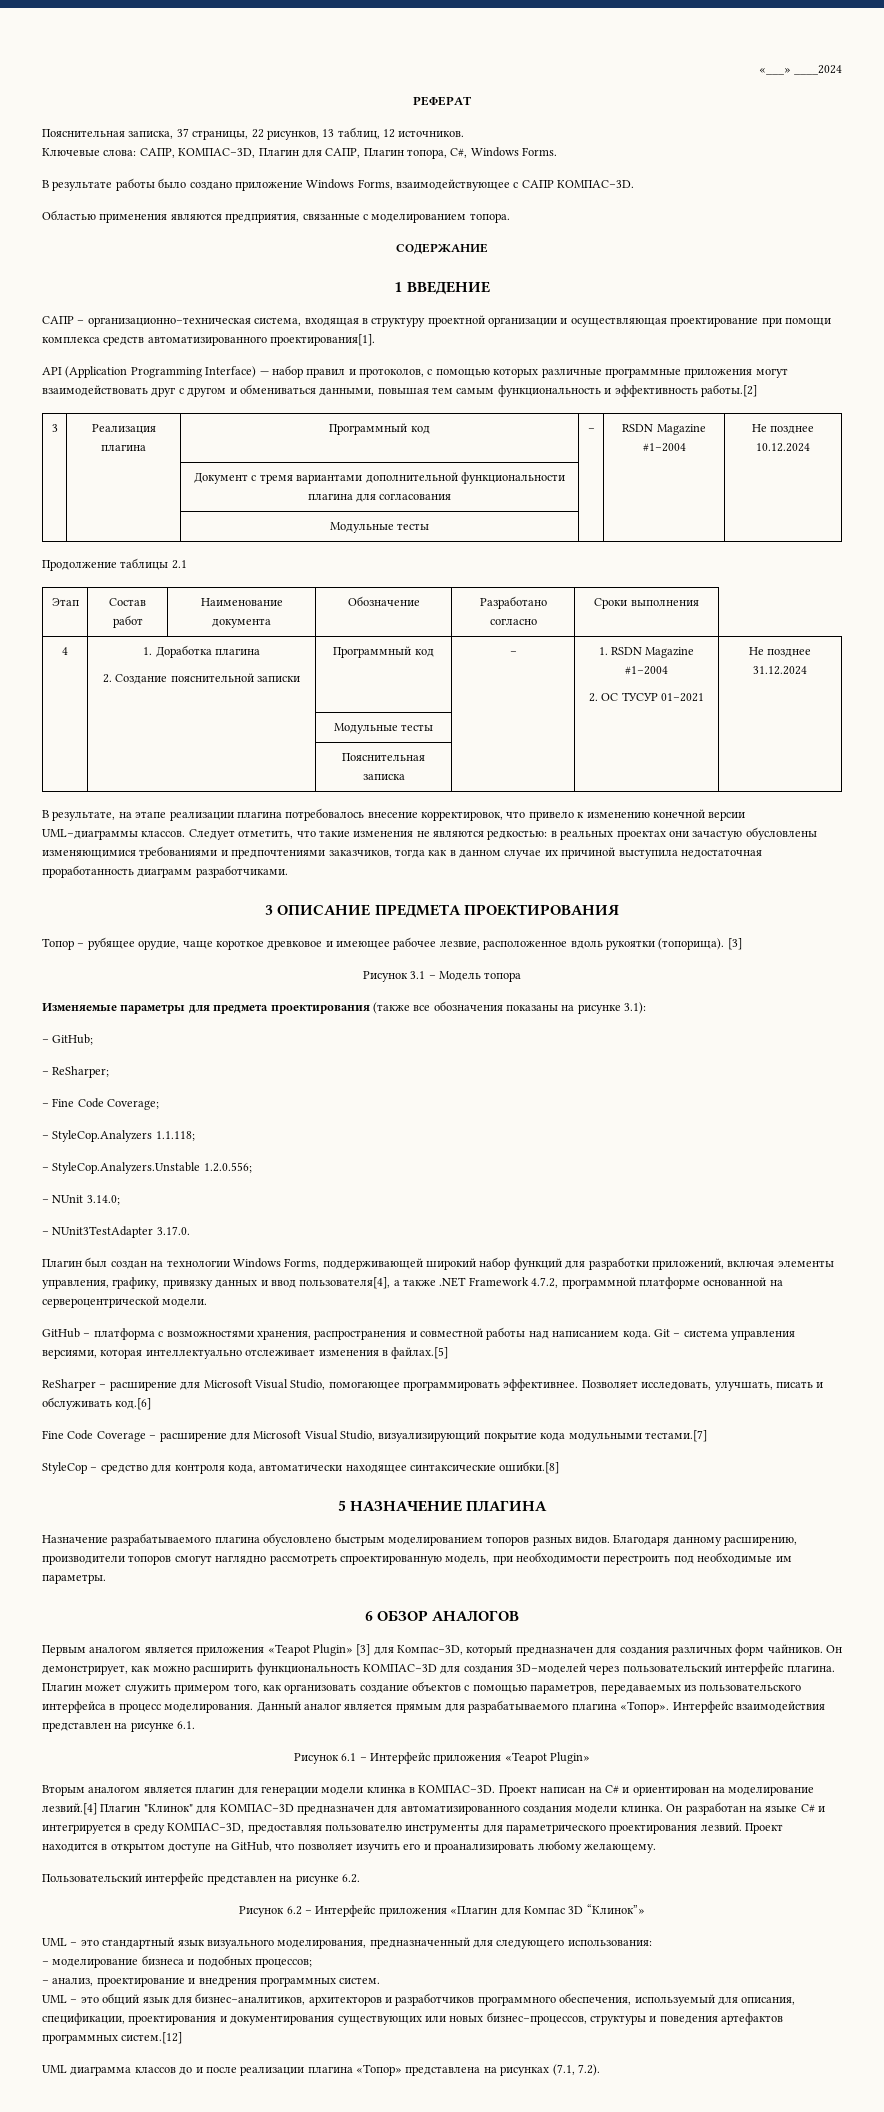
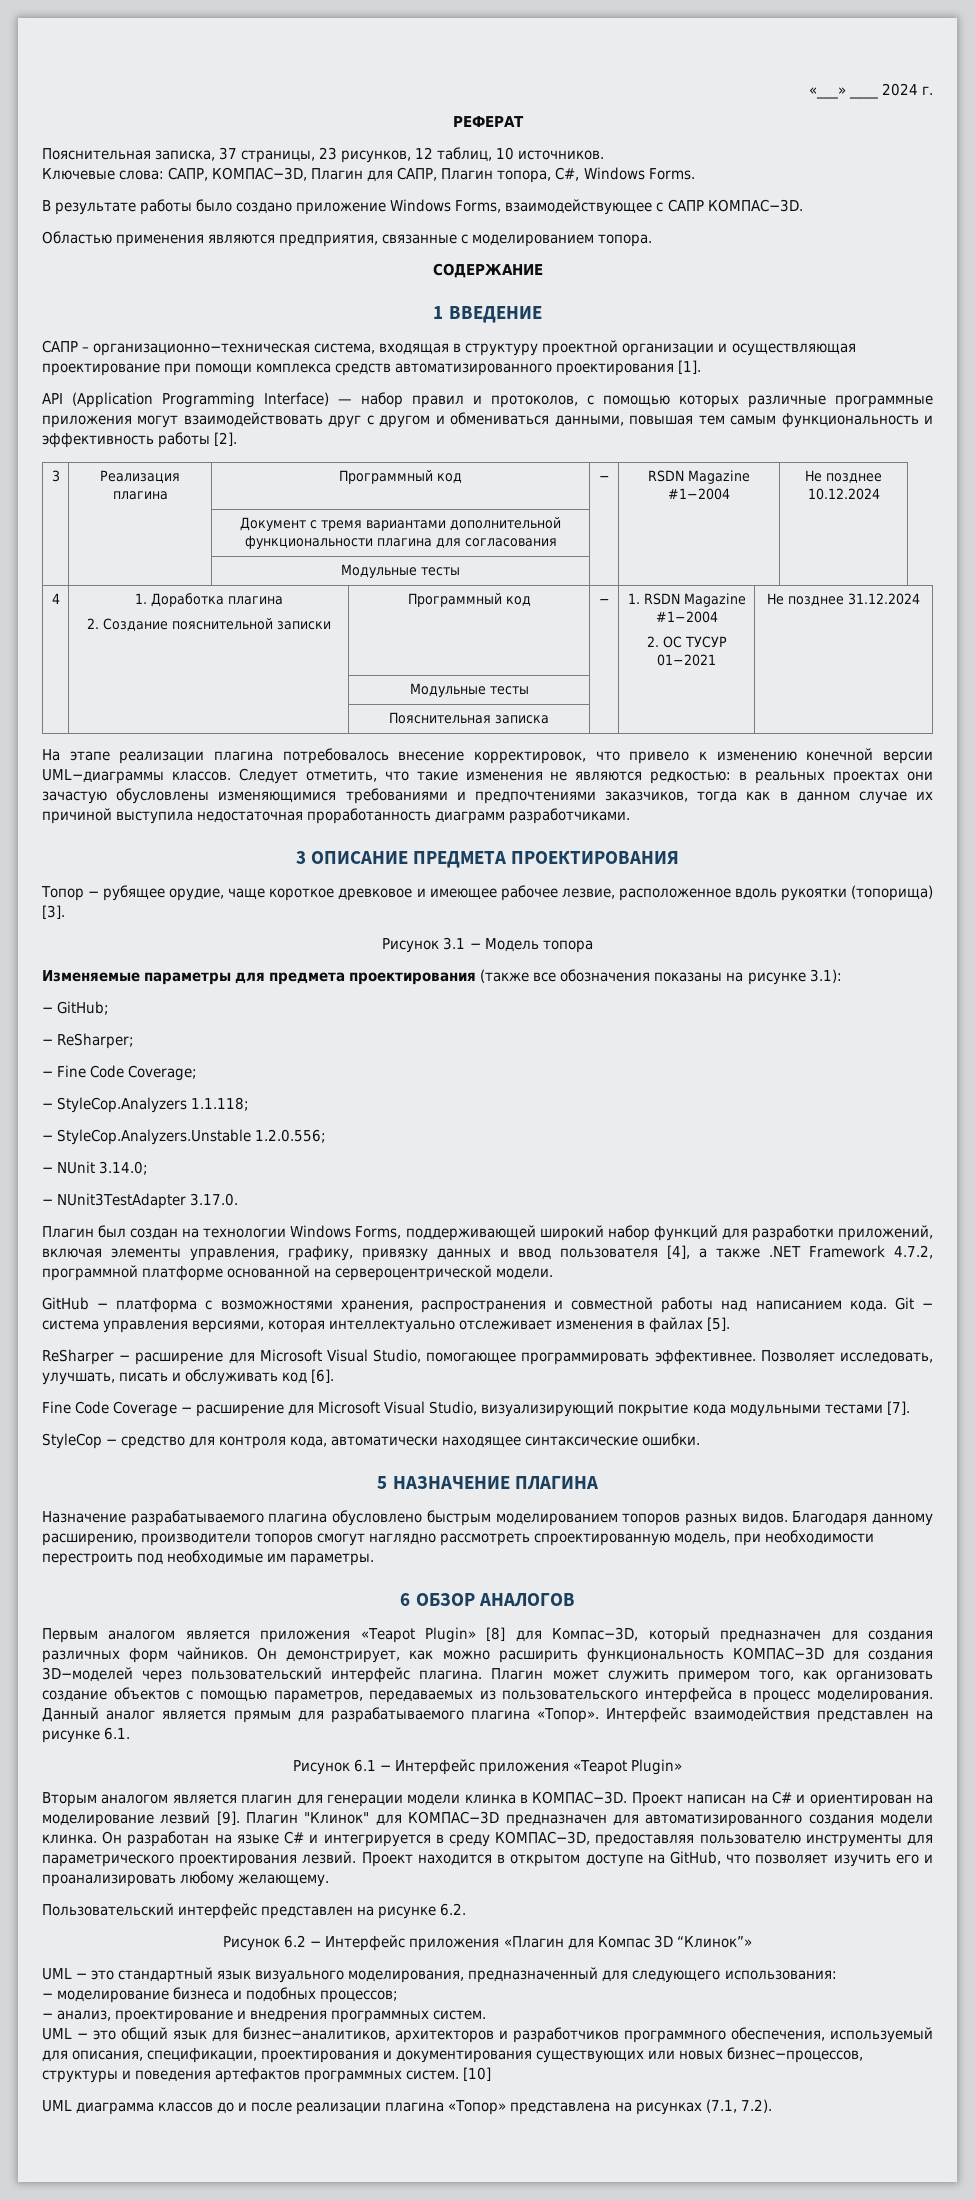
- «___» ____2024
+ «___» ____ 2024 г.
- Пояснительная записка, 37 страницы, 22 рисунков, 13 таблиц, 12 источников.
+ Пояснительная записка, 37 страницы, 23 рисунков, 12 таблиц, 10 источников.
- САПР – организационно−техническая система, входящая в структуру проектной организации и осуществляющая проектирование при помощи комплекса средств автоматизированного проектирования[1].
+ САПР – организационно−техническая система, входящая в структуру проектной организации и осуществляющая проектирование при помощи комплекса средств автоматизированного проектирования [1].
- API (Application Programming Interface) — набор правил и протоколов, с помощью которых различные программные приложения могут взаимодействовать друг с другом и обмениваться данными, повышая тем самым функциональность и эффективность работы.[2]
+ API (Application Programming Interface) — набор правил и протоколов, с помощью которых различные программные приложения могут взаимодействовать друг с другом и обмениваться данными, повышая тем самым функциональность и эффективность работы [2].
- Продолжение таблицы 2.1
- Этап | Состав работ | Наименование документа | Обозначение | Разработано согласно | Сроки выполнения
- В результате, на этапе реализации плагина потребовалось внесение корректировок, что привело к изменению конечной версии UML−диаграммы классов.
+ На этапе реализации плагина потребовалось внесение корректировок, что привело к изменению конечной версии UML−диаграммы классов.
- Топор − рубящее орудие, чаще короткое древковое и имеющее рабочее лезвие, расположенное вдоль рукоятки (топорища). [3]
+ Топор − рубящее орудие, чаще короткое древковое и имеющее рабочее лезвие, расположенное вдоль рукоятки (топорища) [3].
- Плагин был создан на технологии Windows Forms, поддерживающей широкий набор функций для разработки приложений, включая элементы управления, графику, привязку данных и ввод пользователя[4], а также .NET Framework 4.7.2, программной платформе основанной на сервероцентрической модели.
+ Плагин был создан на технологии Windows Forms, поддерживающей широкий набор функций для разработки приложений, включая элементы управления, графику, привязку данных и ввод пользователя [4], а также .NET Framework 4.7.2, программной платформе основанной на сервероцентрической модели.
- Git − система управления версиями, которая интеллектуально отслеживает изменения в файлах.[5]
+ Git − система управления версиями, которая интеллектуально отслеживает изменения в файлах [5].
- Позволяет исследовать, улучшать, писать и обслуживать код.[6]
+ Позволяет исследовать, улучшать, писать и обслуживать код [6].
- Fine Code Coverage − расширение для Microsoft Visual Studio, визуализирующий покрытие кода модульными тестами.[7]
+ Fine Code Coverage − расширение для Microsoft Visual Studio, визуализирующий покрытие кода модульными тестами [7].
- StyleCop − средство для контроля кода, автоматически находящее синтаксические ошибки.[8]
+ StyleCop − средство для контроля кода, автоматически находящее синтаксические ошибки.
- Первым аналогом является приложения «Teapot Plugin» [3] для Компас−3D, который предназначен для создания различных форм чайников.
+ Первым аналогом является приложения «Teapot Plugin» [8] для Компас−3D, который предназначен для создания различных форм чайников.
- Проект написан на C# и ориентирован на моделирование лезвий.[4] Плагин "Клинок" для КОМПАС−3D предназначен для автоматизированного создания модели клинка.
+ Проект написан на C# и ориентирован на моделирование лезвий [9]. Плагин "Клинок" для КОМПАС−3D предназначен для автоматизированного создания модели клинка.
- UML − это общий язык для бизнес−аналитиков, архитекторов и разработчиков программного обеспечения, используемый для описания, спецификации, проектирования и документирования существующих или новых бизнес−процессов, структуры и поведения артефактов программных систем.[12]
+ UML − это общий язык для бизнес−аналитиков, архитекторов и разработчиков программного обеспечения, используемый для описания, спецификации, проектирования и документирования существующих или новых бизнес−процессов, структуры и поведения артефактов программных систем. [10]

